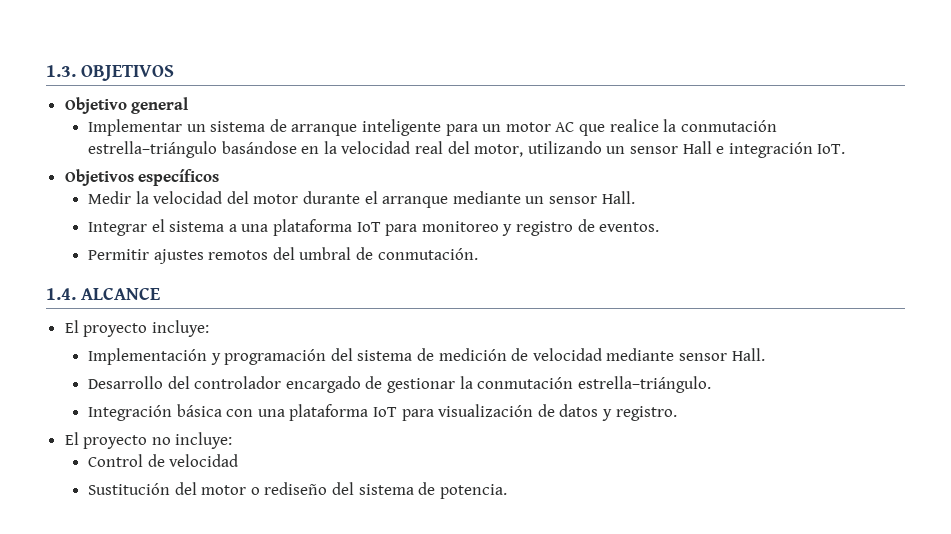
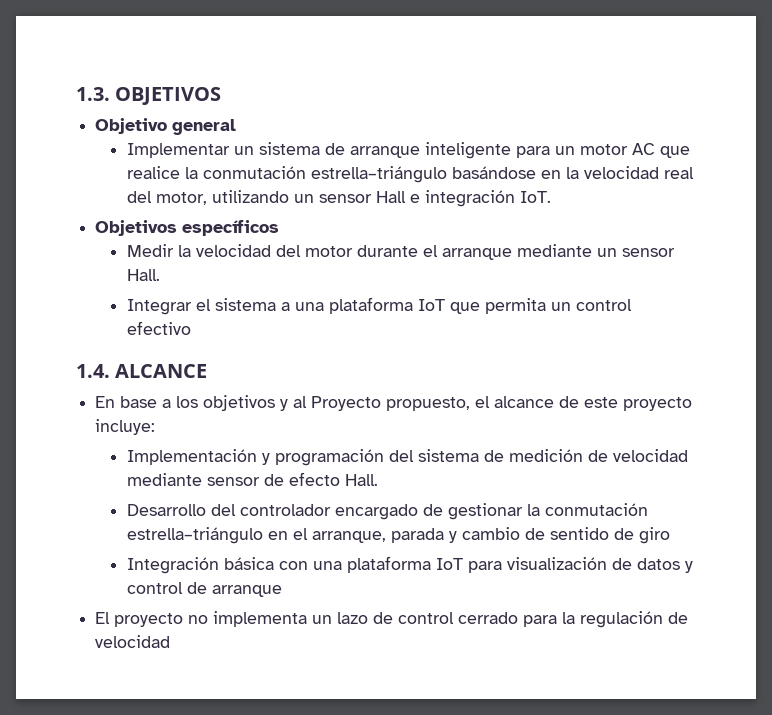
- Integrar el sistema a una plataforma IoT para monitoreo y registro de eventos.
- Permitir ajustes remotos del umbral de conmutación.
+ Integrar el sistema a una plataforma IoT que permita un control efectivo
  1.4. ALCANCE
- El proyecto incluye:
+ En base a los objetivos y al Proyecto propuesto, el alcance de este proyecto incluye:
- Implementación y programación del sistema de medición de velocidad mediante sensor Hall.
+ Implementación y programación del sistema de medición de velocidad mediante sensor de efecto Hall.
- Desarrollo del controlador encargado de gestionar la conmutación estrella–triángulo.
+ Desarrollo del controlador encargado de gestionar la conmutación estrella–triángulo en el arranque, parada y cambio de sentido de giro
- Integración básica con una plataforma IoT para visualización de datos y registro.
+ Integración básica con una plataforma IoT para visualización de datos y control de arranque
- El proyecto no incluye:
- Control de velocidad
- Sustitución del motor o rediseño del sistema de potencia.
+ El proyecto no implementa un lazo de control cerrado para la regulación de velocidad

